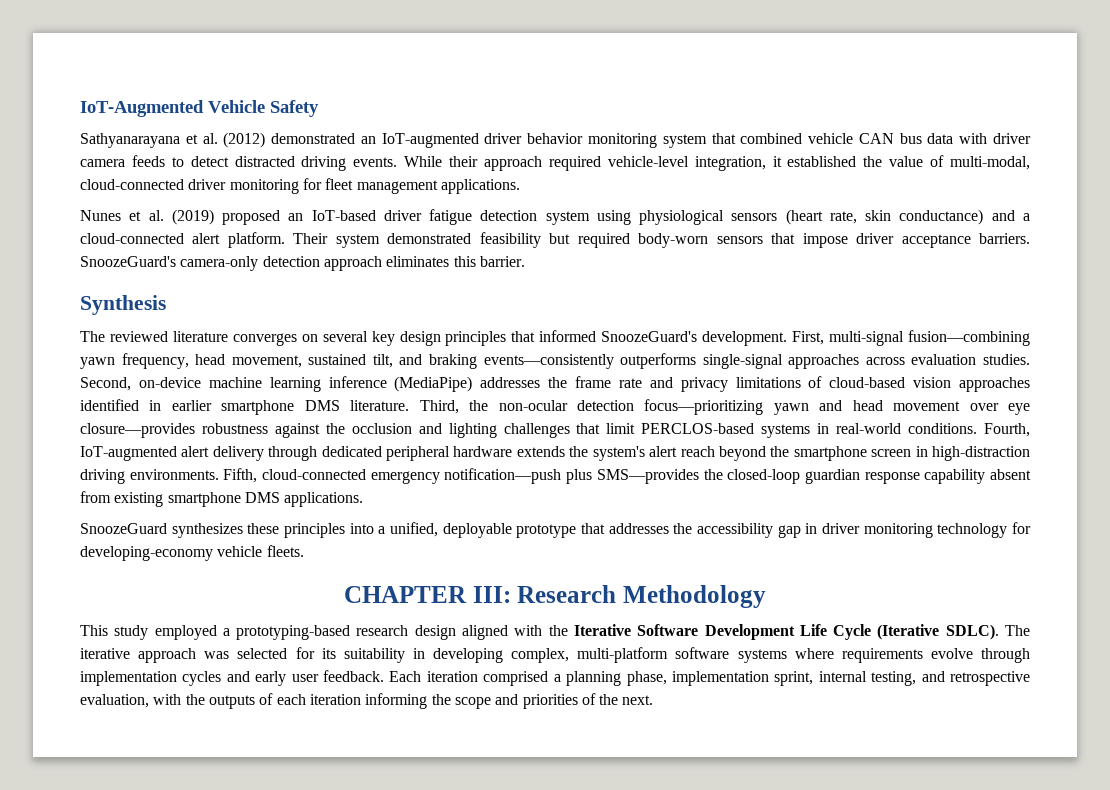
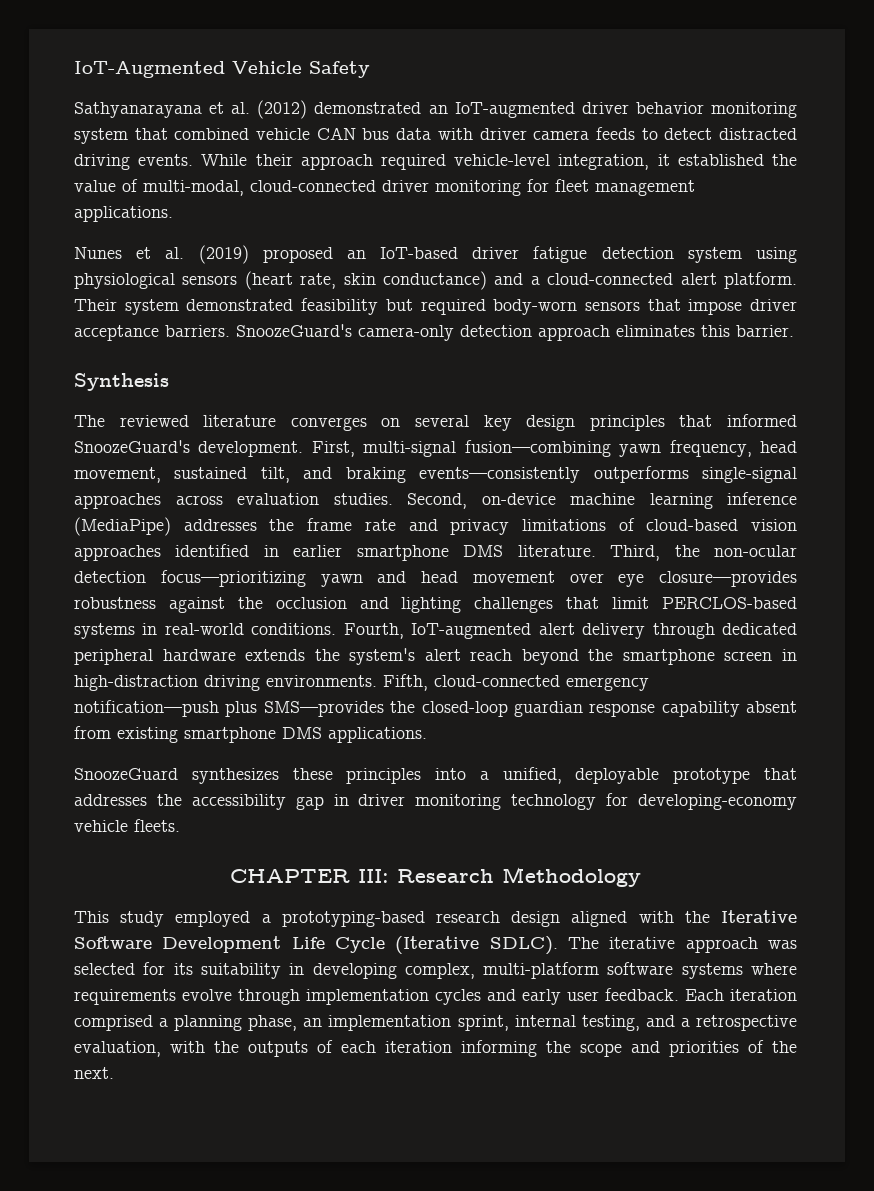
- Each iteration comprised a planning phase, implementation sprint, internal testing, and retrospective evaluation, with the outputs of each iteration informing the scope and priorities of the next.
+ Each iteration comprised a planning phase, an implementation sprint, internal testing, and a retrospective evaluation, with the outputs of each iteration informing the scope and priorities of the next.

